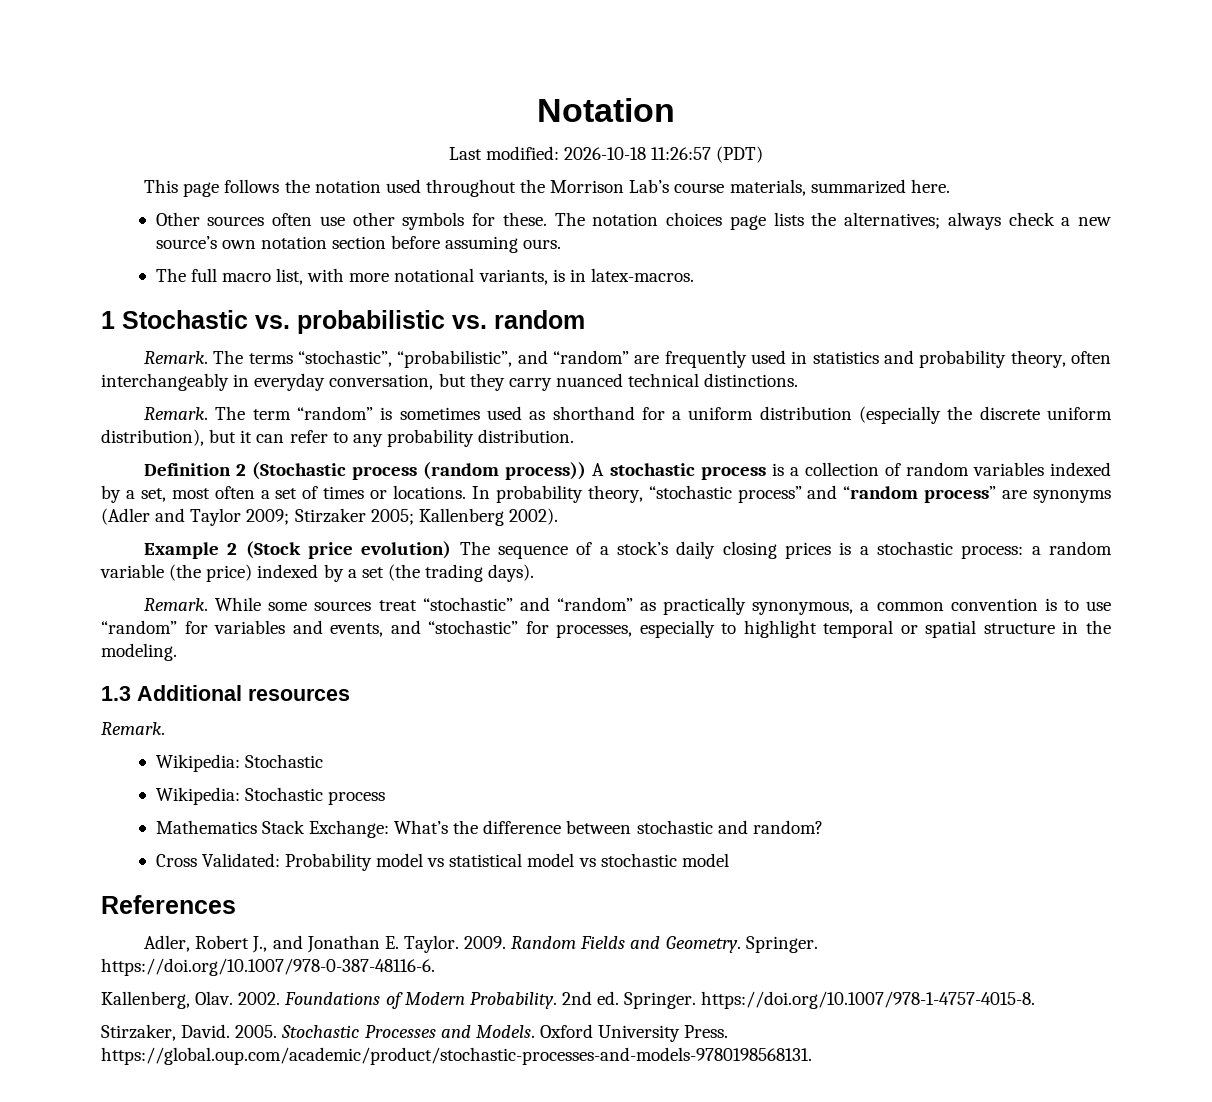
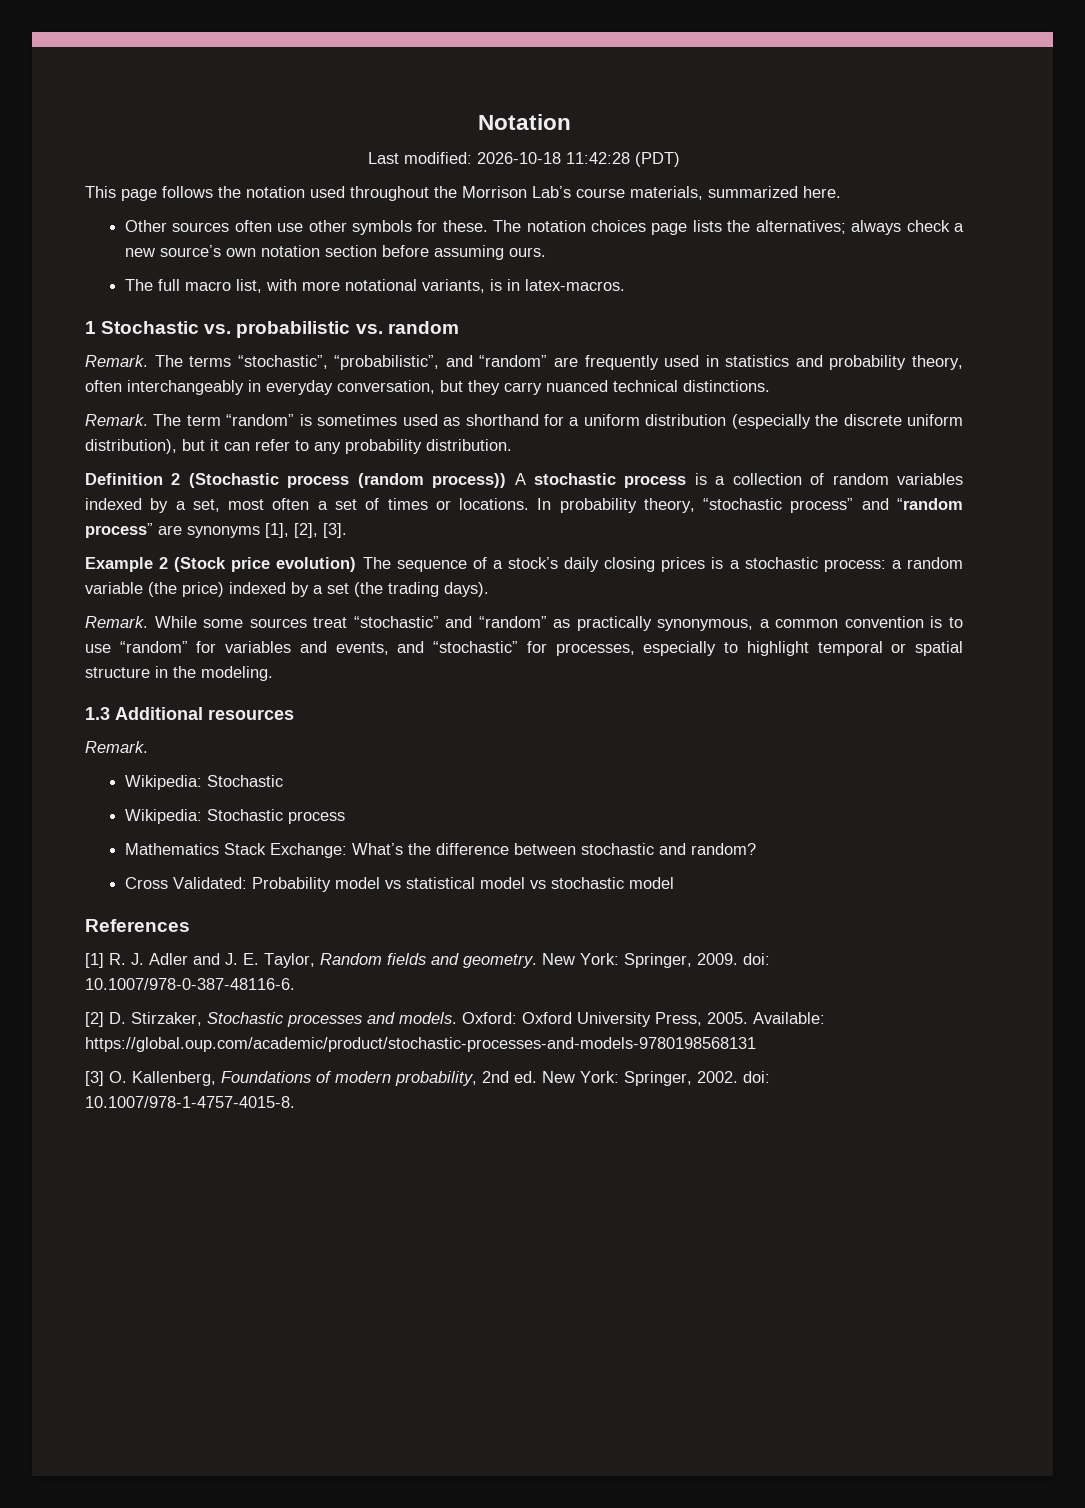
- Last modified: 2026-10-18 11:26:57 (PDT)
+ Last modified: 2026-10-18 11:42:28 (PDT)
- In probability theory, “stochastic process” and “random process” are synonyms (Adler and Taylor 2009; Stirzaker 2005; Kallenberg 2002).
+ In probability theory, “stochastic process” and “random process” are synonyms [1], [2], [3].
- Adler, Robert J., and Jonathan E. Taylor. 2009. Random Fields and Geometry. Springer. https://doi.org/10.1007/978-0-387-48116-6.
- Kallenberg, Olav. 2002. Foundations of Modern Probability. 2nd ed. Springer. https://doi.org/10.1007/978-1-4757-4015-8.
- Stirzaker, David. 2005. Stochastic Processes and Models. Oxford University Press. https://global.oup.com/academic/product/stochastic-processes-and-models-9780198568131.
+ [1] R. J. Adler and J. E. Taylor, Random fields and geometry. New York: Springer, 2009. doi: 10.1007/978-0-387-48116-6.
+ [2] D. Stirzaker, Stochastic processes and models. Oxford: Oxford University Press, 2005. Available: https://global.oup.com/academic/product/stochastic-processes-and-models-9780198568131
+ [3] O. Kallenberg, Foundations of modern probability, 2nd ed. New York: Springer, 2002. doi: 10.1007/978-1-4757-4015-8.

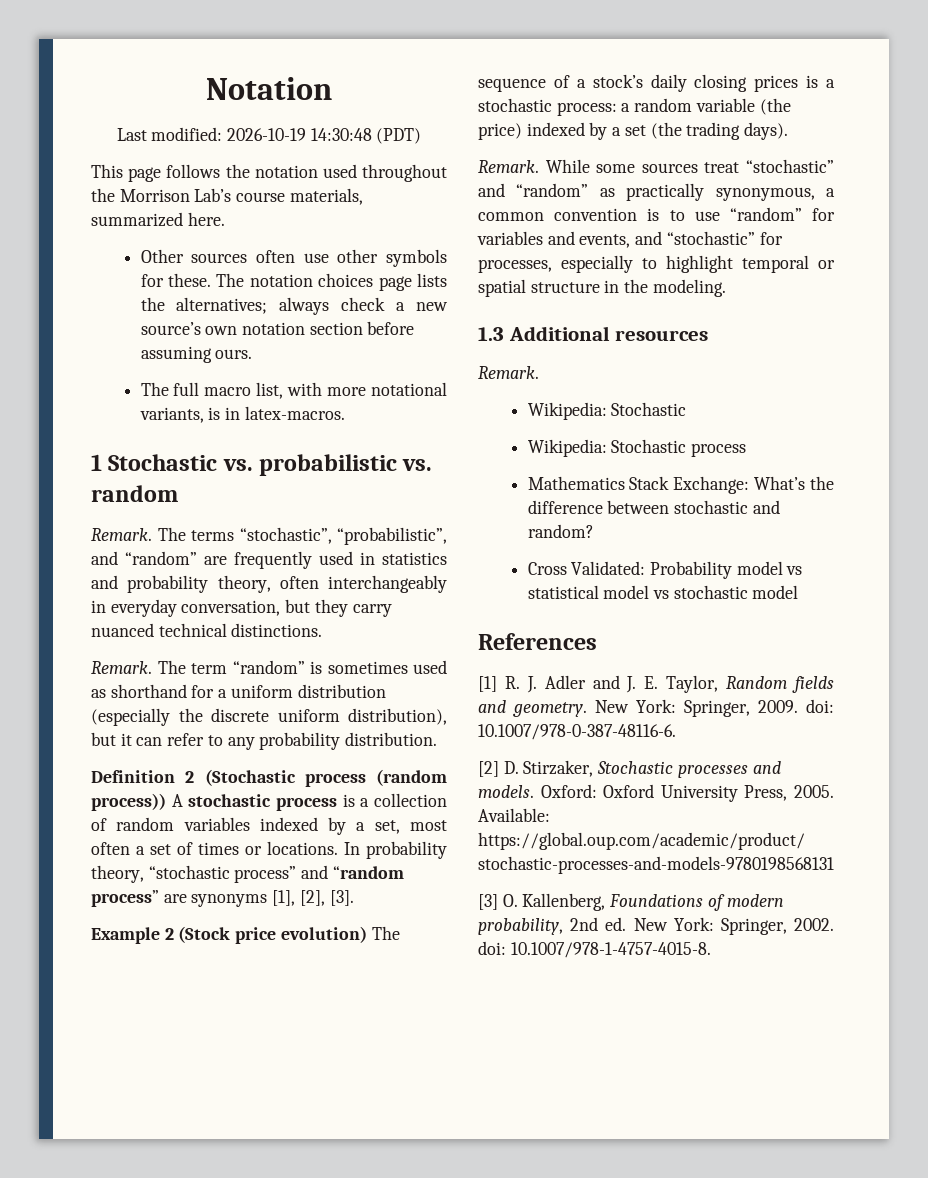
- Last modified: 2026-10-18 11:42:28 (PDT)
+ Last modified: 2026-10-19 14:30:48 (PDT)

